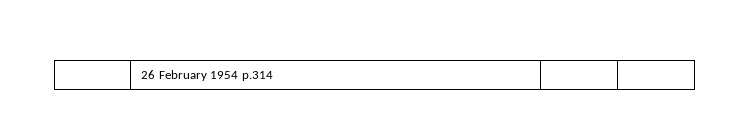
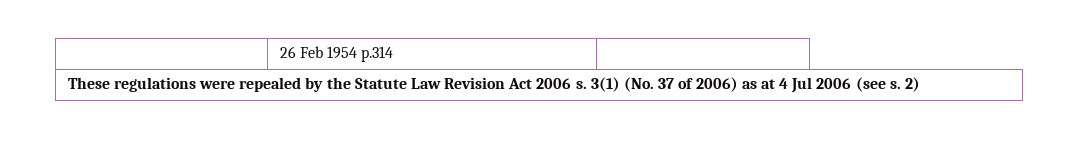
- | 26 February 1954 p.314 | |
+ | 26 Feb 1954 p.314 |
+ These regulations were repealed by the Statute Law Revision Act 2006 s. 3(1) (No. 37 of 2006) as at 4 Jul 2006 (see s. 2)

